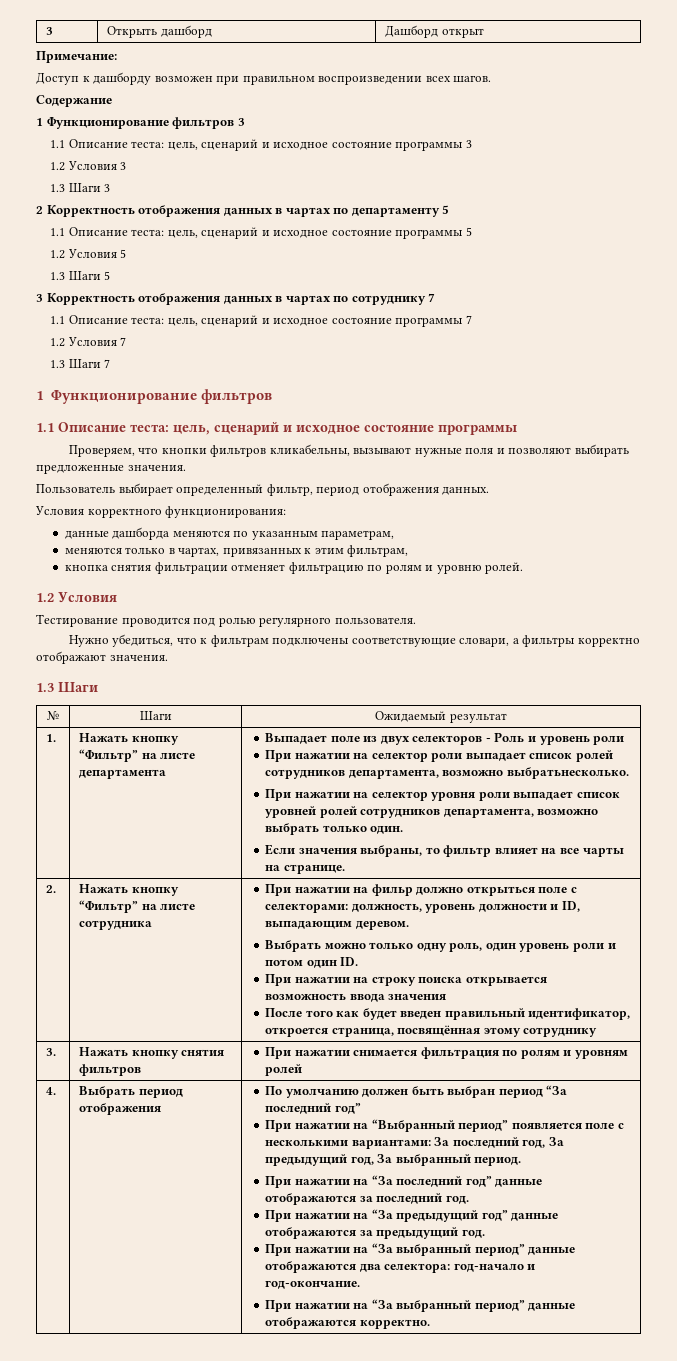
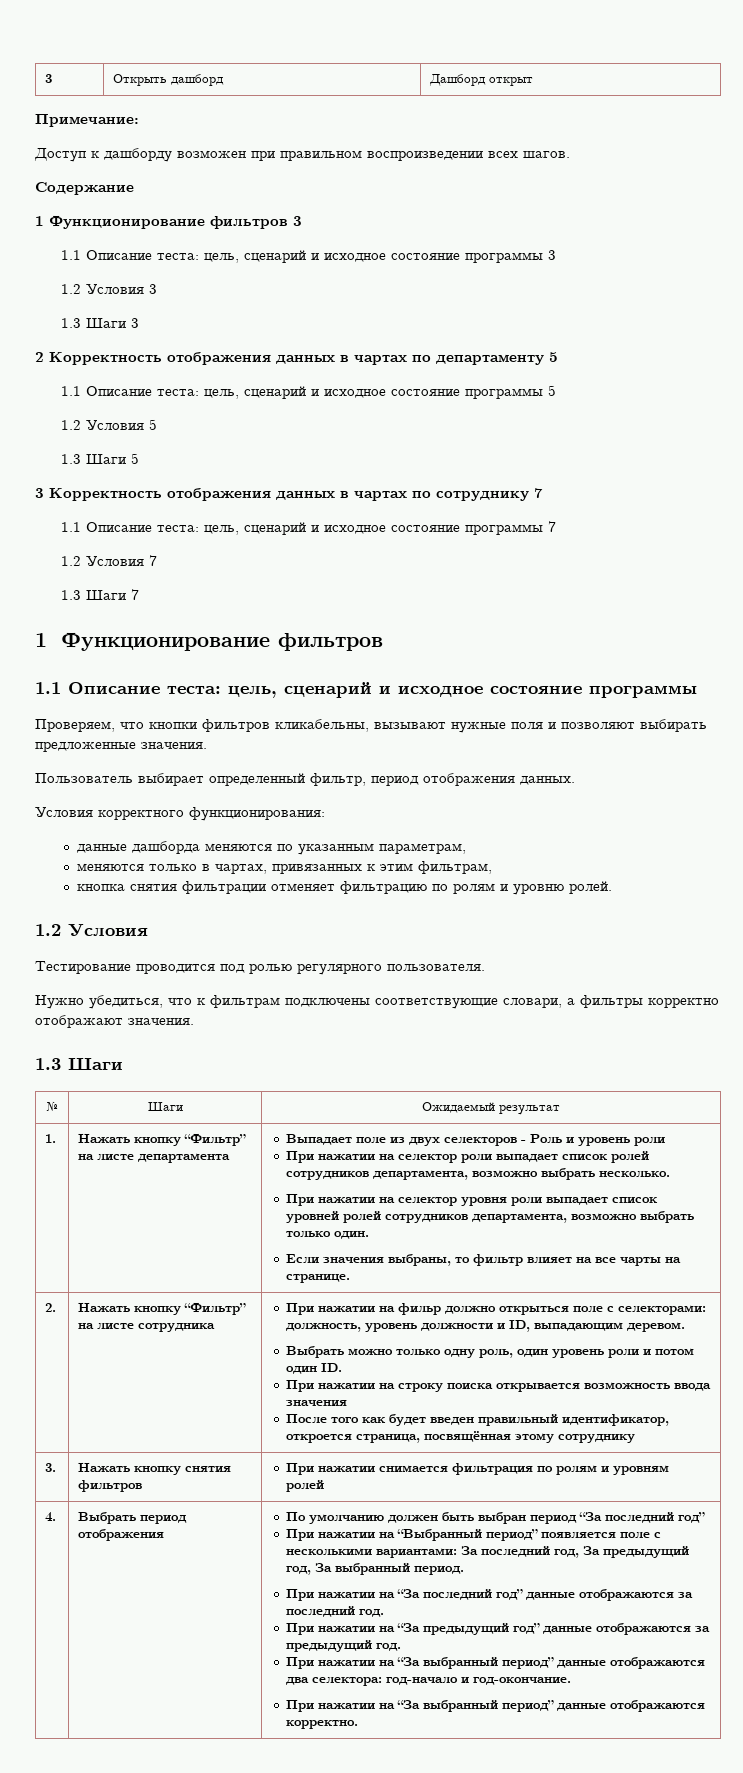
- При нажатии на селектор роли выпадает список ролей сотрудников департамента, возможно выбратьнесколько.
+ При нажатии на селектор роли выпадает список ролей сотрудников департамента, возможно выбрать несколько.

